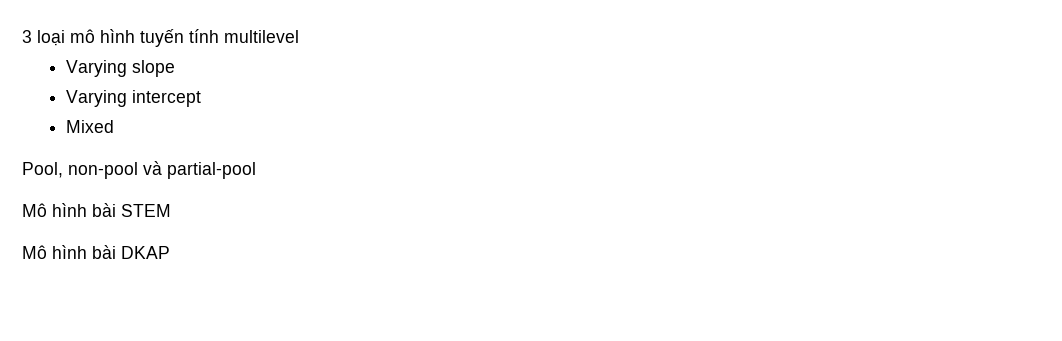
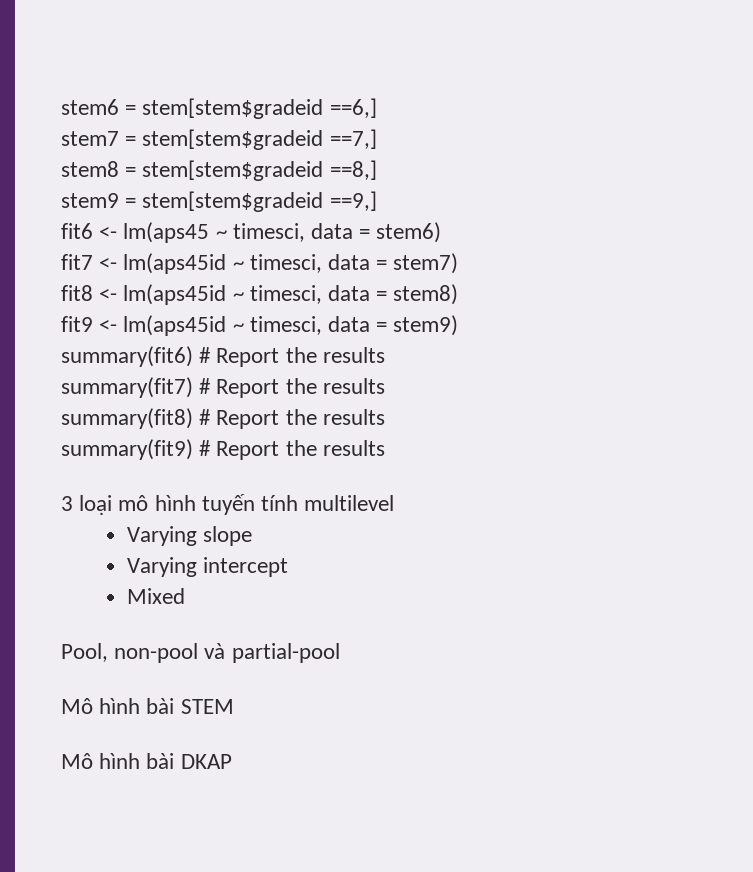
+ stem6 = stem[stem$gradeid ==6,]
+ stem7 = stem[stem$gradeid ==7,]
+ stem8 = stem[stem$gradeid ==8,]
+ stem9 = stem[stem$gradeid ==9,]
+ fit6 <- lm(aps45 ~ timesci, data = stem6)
+ fit7 <- lm(aps45id ~ timesci, data = stem7)
+ fit8 <- lm(aps45id ~ timesci, data = stem8)
+ fit9 <- lm(aps45id ~ timesci, data = stem9)
+ summary(fit6) # Report the results
+ summary(fit7) # Report the results
+ summary(fit8) # Report the results
+ summary(fit9) # Report the results

